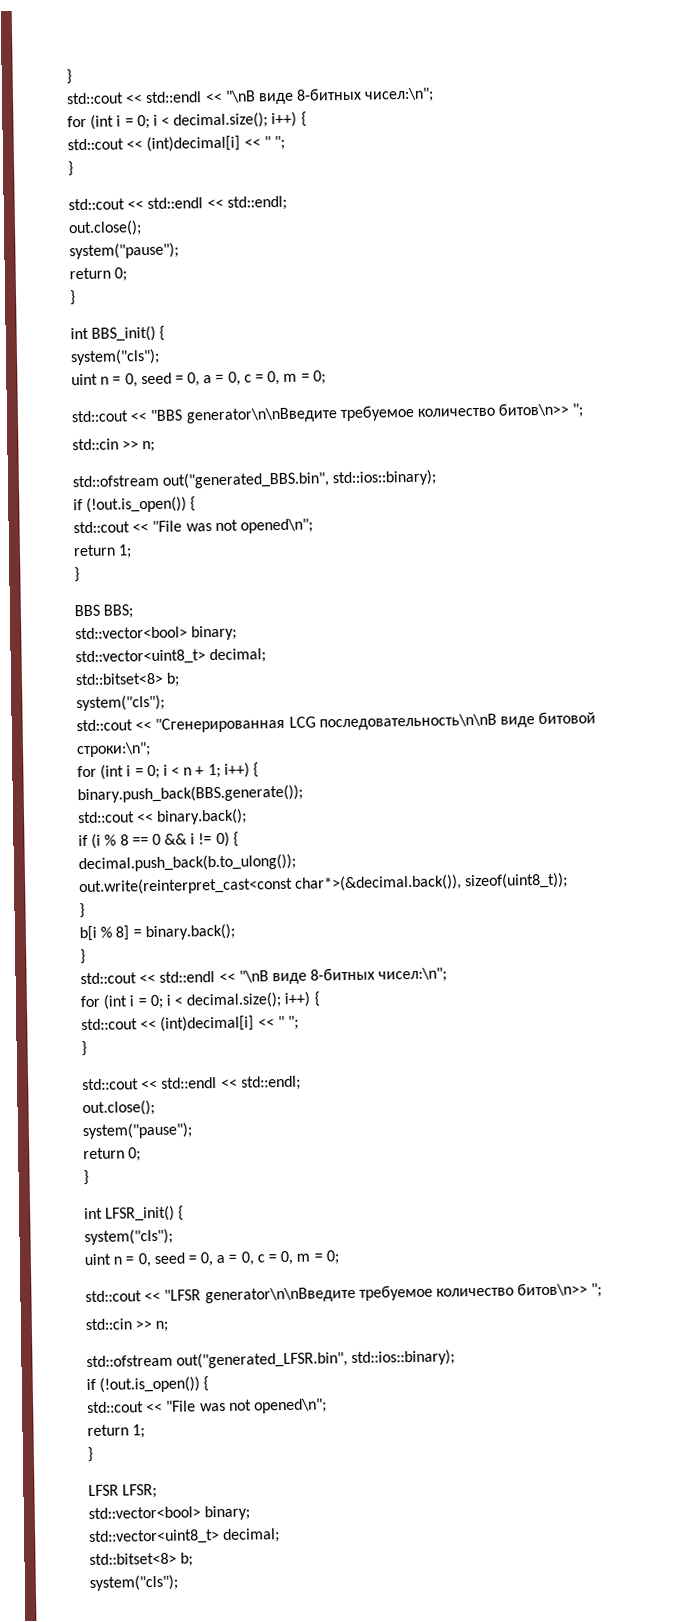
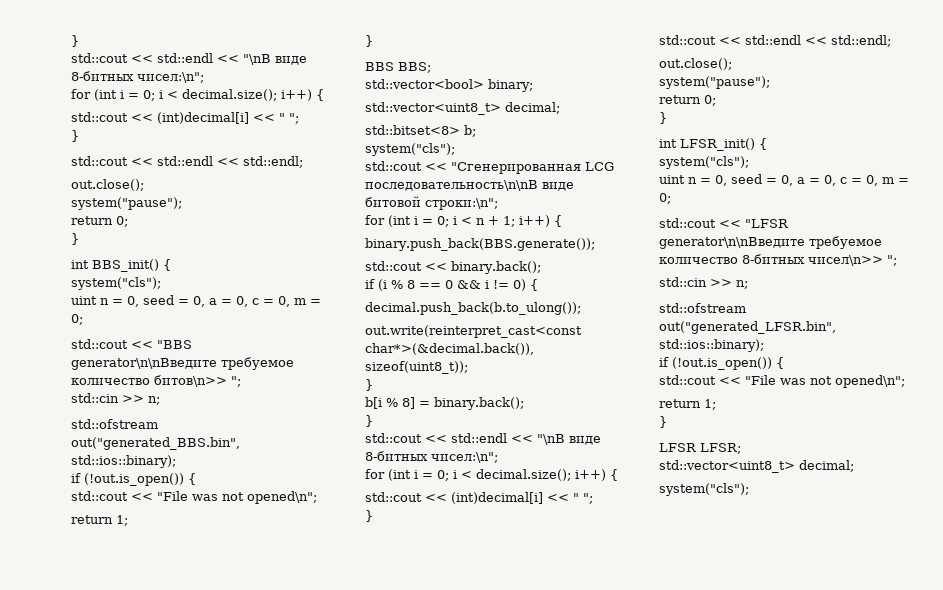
- std::cout << "LFSR generator\n\nВведите требуемое количество битов\n>> ";
+ std::cout << "LFSR generator\n\nВведите требуемое количество 8-битных чисел\n>> ";
  LFSR LFSR;
- std::vector<bool> binary;
  std::vector<uint8_t> decimal;
- std::bitset<8> b;

